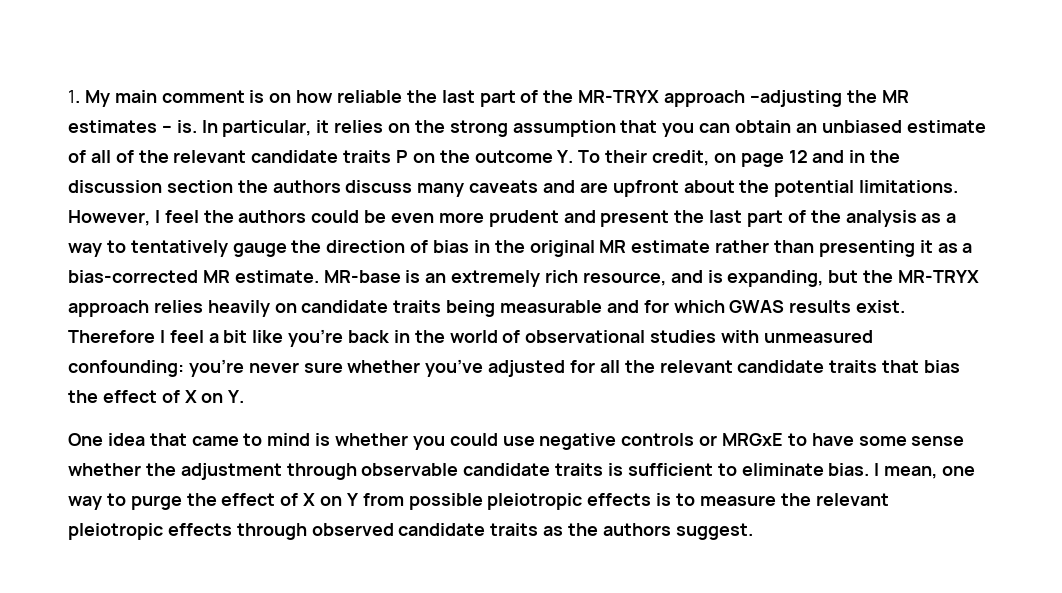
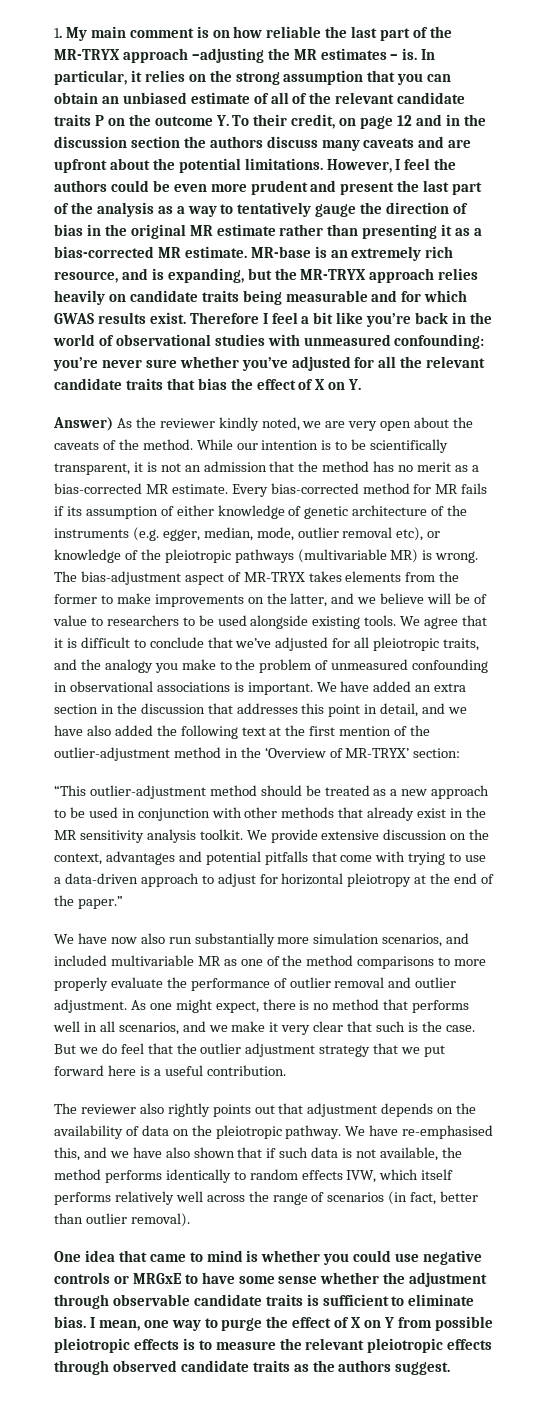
+ Answer) As the reviewer kindly noted, we are very open about the caveats of the method. While our intention is to be scientifically transparent, it is not an admission that the method has no merit as a bias-corrected MR estimate. Every bias-corrected method for MR fails if its assumption of either knowledge of genetic architecture of the instruments (e.g. egger, median, mode, outlier removal etc), or knowledge of the pleiotropic pathways (multivariable MR) is wrong. The bias-adjustment aspect of MR-TRYX takes elements from the former to make improvements on the latter, and we believe will be of value to researchers to be used alongside existing tools. We agree that it is difficult to conclude that we’ve adjusted for all pleiotropic traits, and the analogy you make to the problem of unmeasured confounding in observational associations is important. We have added an extra section in the discussion that addresses this point in detail, and we have also added the following text at the first mention of the outlier-adjustment method in the ‘Overview of MR-TRYX’ section:
+ “This outlier-adjustment method should be treated as a new approach to be used in conjunction with other methods that already exist in the MR sensitivity analysis toolkit. We provide extensive discussion on the context, advantages and potential pitfalls that come with trying to use a data-driven approach to adjust for horizontal pleiotropy at the end of the paper.”
+ We have now also run substantially more simulation scenarios, and included multivariable MR as one of the method comparisons to more properly evaluate the performance of outlier removal and outlier adjustment. As one might expect, there is no method that performs well in all scenarios, and we make it very clear that such is the case. But we do feel that the outlier adjustment strategy that we put forward here is a useful contribution.
+ The reviewer also rightly points out that adjustment depends on the availability of data on the pleiotropic pathway. We have re-emphasised this, and we have also shown that if such data is not available, the method performs identically to random effects IVW, which itself performs relatively well across the range of scenarios (in fact, better than outlier removal).

